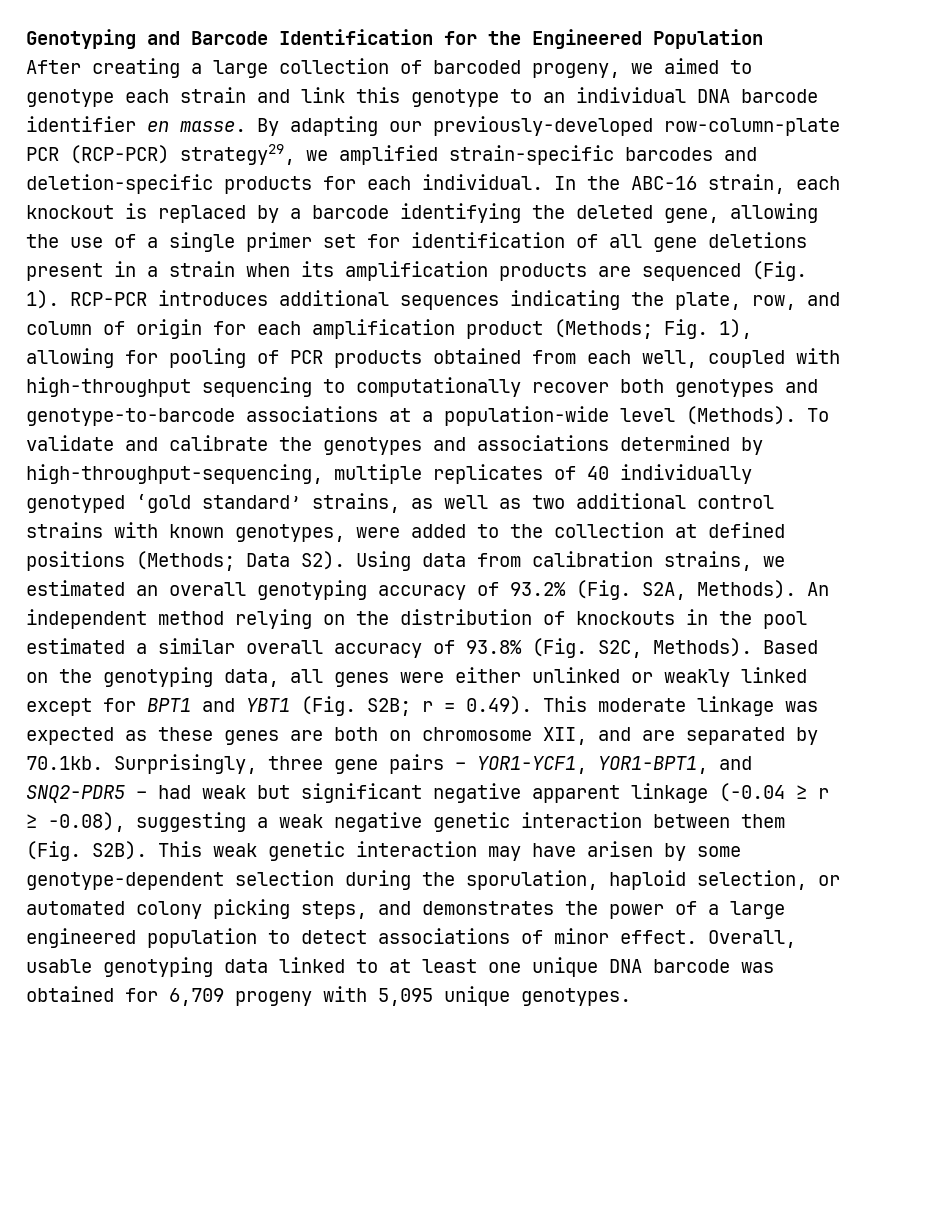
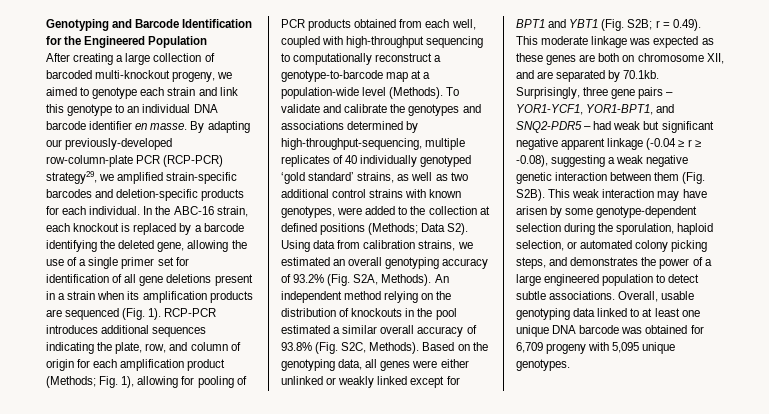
- After creating a large collection of barcoded progeny, we aimed to genotype each strain and link this genotype to an individual DNA barcode identifier en masse.
+ After creating a large collection of barcoded multi-knockout progeny, we aimed to genotype each strain and link this genotype to an individual DNA barcode identifier en masse.
- RCP-PCR introduces additional sequences indicating the plate, row, and column of origin for each amplification product (Methods; Fig. 1), allowing for pooling of PCR products obtained from each well, coupled with high-throughput sequencing to computationally recover both genotypes and genotype-to-barcode associations at a population-wide level (Methods).
+ RCP-PCR introduces additional sequences indicating the plate, row, and column of origin for each amplification product (Methods; Fig. 1), allowing for pooling of PCR products obtained from each well, coupled with high-throughput sequencing to computationally reconstruct a genotype-to-barcode map at a population-wide level (Methods).
- This weak genetic interaction may have arisen by some genotype-dependent selection during the sporulation, haploid selection, or automated colony picking steps, and demonstrates the power of a large engineered population to detect associations of minor effect.
+ This weak interaction may have arisen by some genotype-dependent selection during the sporulation, haploid selection, or automated colony picking steps, and demonstrates the power of a large engineered population to detect subtle associations.

